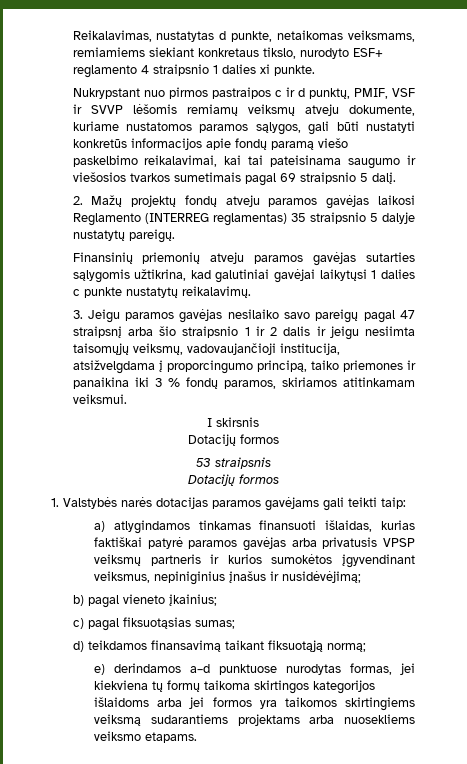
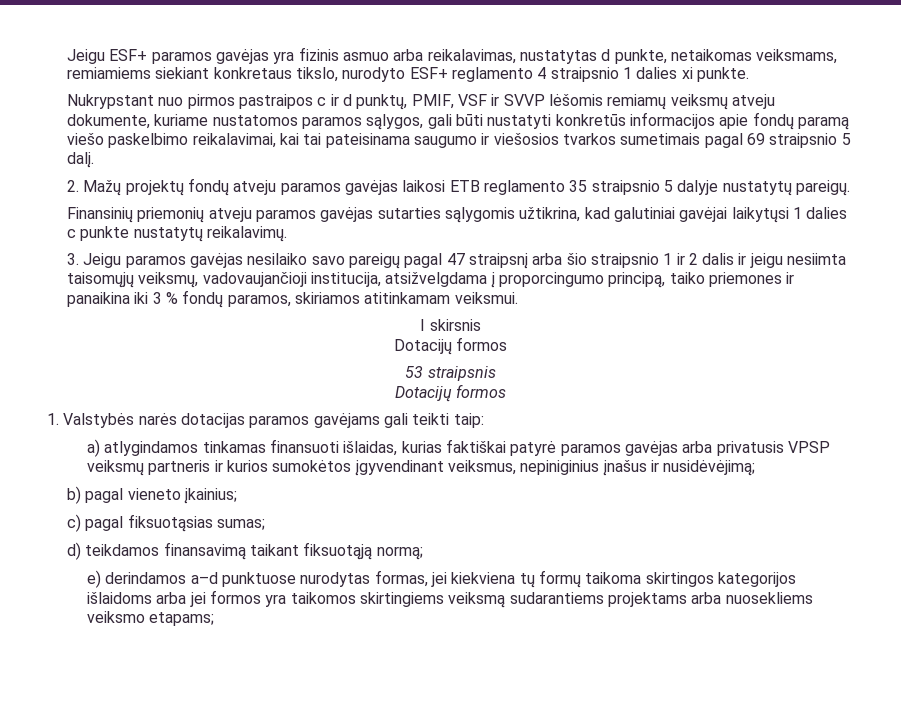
- Reikalavimas, nustatytas d punkte, netaikomas veiksmams, remiamiems siekiant konkretaus tikslo, nurodyto ESF+ reglamento 4 straipsnio 1 dalies xi punkte.
+ Jeigu ESF+ paramos gavėjas yra fizinis asmuo arba reikalavimas, nustatytas d punkte, netaikomas veiksmams, remiamiems siekiant konkretaus tikslo, nurodyto ESF+ reglamento 4 straipsnio 1 dalies xi punkte.
- 2. Mažų projektų fondų atveju paramos gavėjas laikosi Reglamento (INTERREG reglamentas) 35 straipsnio 5 dalyje nustatytų pareigų.
+ 2. Mažų projektų fondų atveju paramos gavėjas laikosi ETB reglamento 35 straipsnio 5 dalyje nustatytų pareigų.
- e) derindamos a–d punktuose nurodytas formas, jei kiekviena tų formų taikoma skirtingos kategorijos išlaidoms arba jei formos yra taikomos skirtingiems veiksmą sudarantiems projektams arba nuosekliems veiksmo etapams.
+ e) derindamos a–d punktuose nurodytas formas, jei kiekviena tų formų taikoma skirtingos kategorijos išlaidoms arba jei formos yra taikomos skirtingiems veiksmą sudarantiems projektams arba nuosekliems veiksmo etapams;

